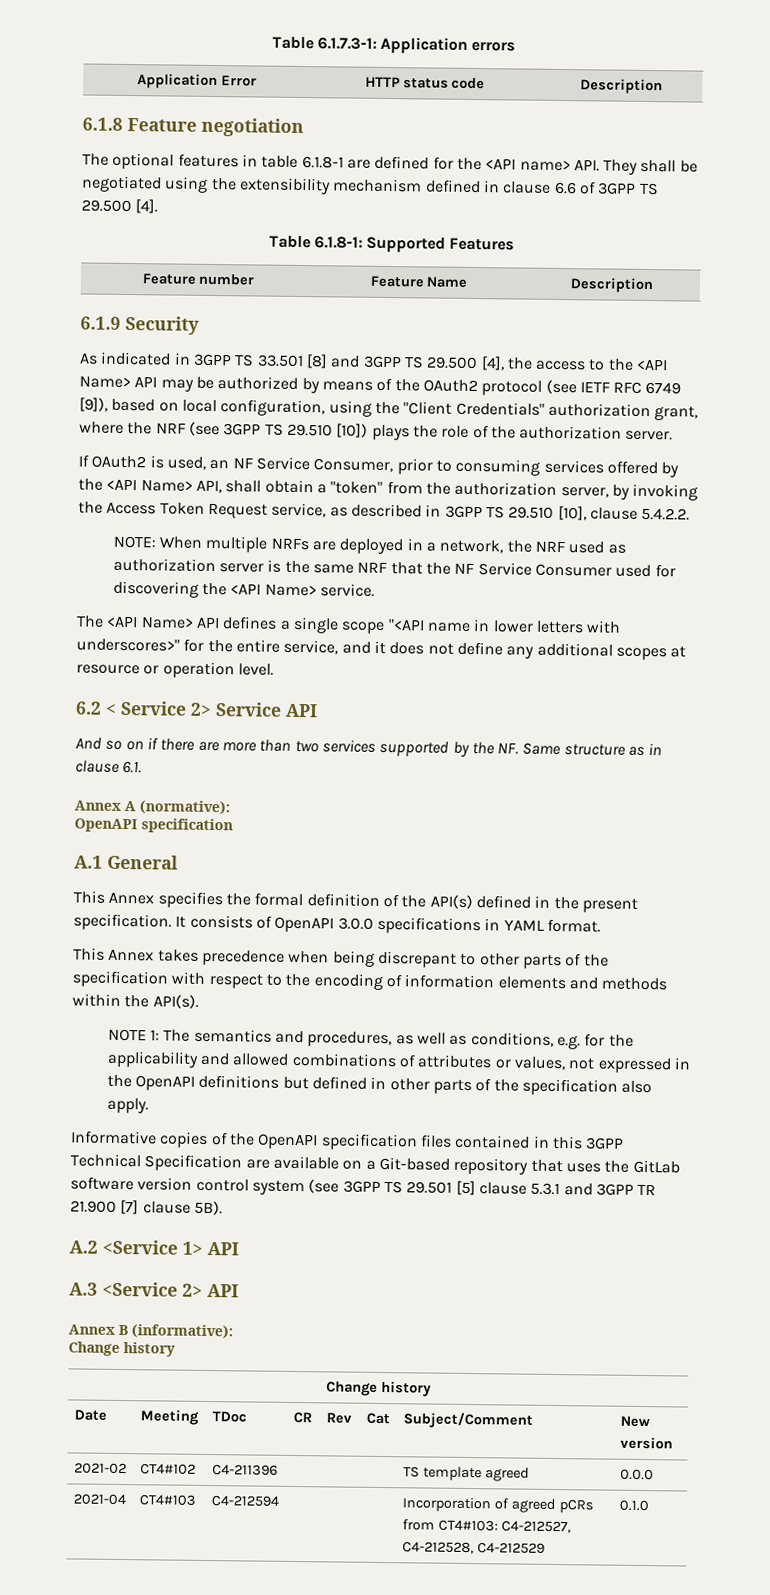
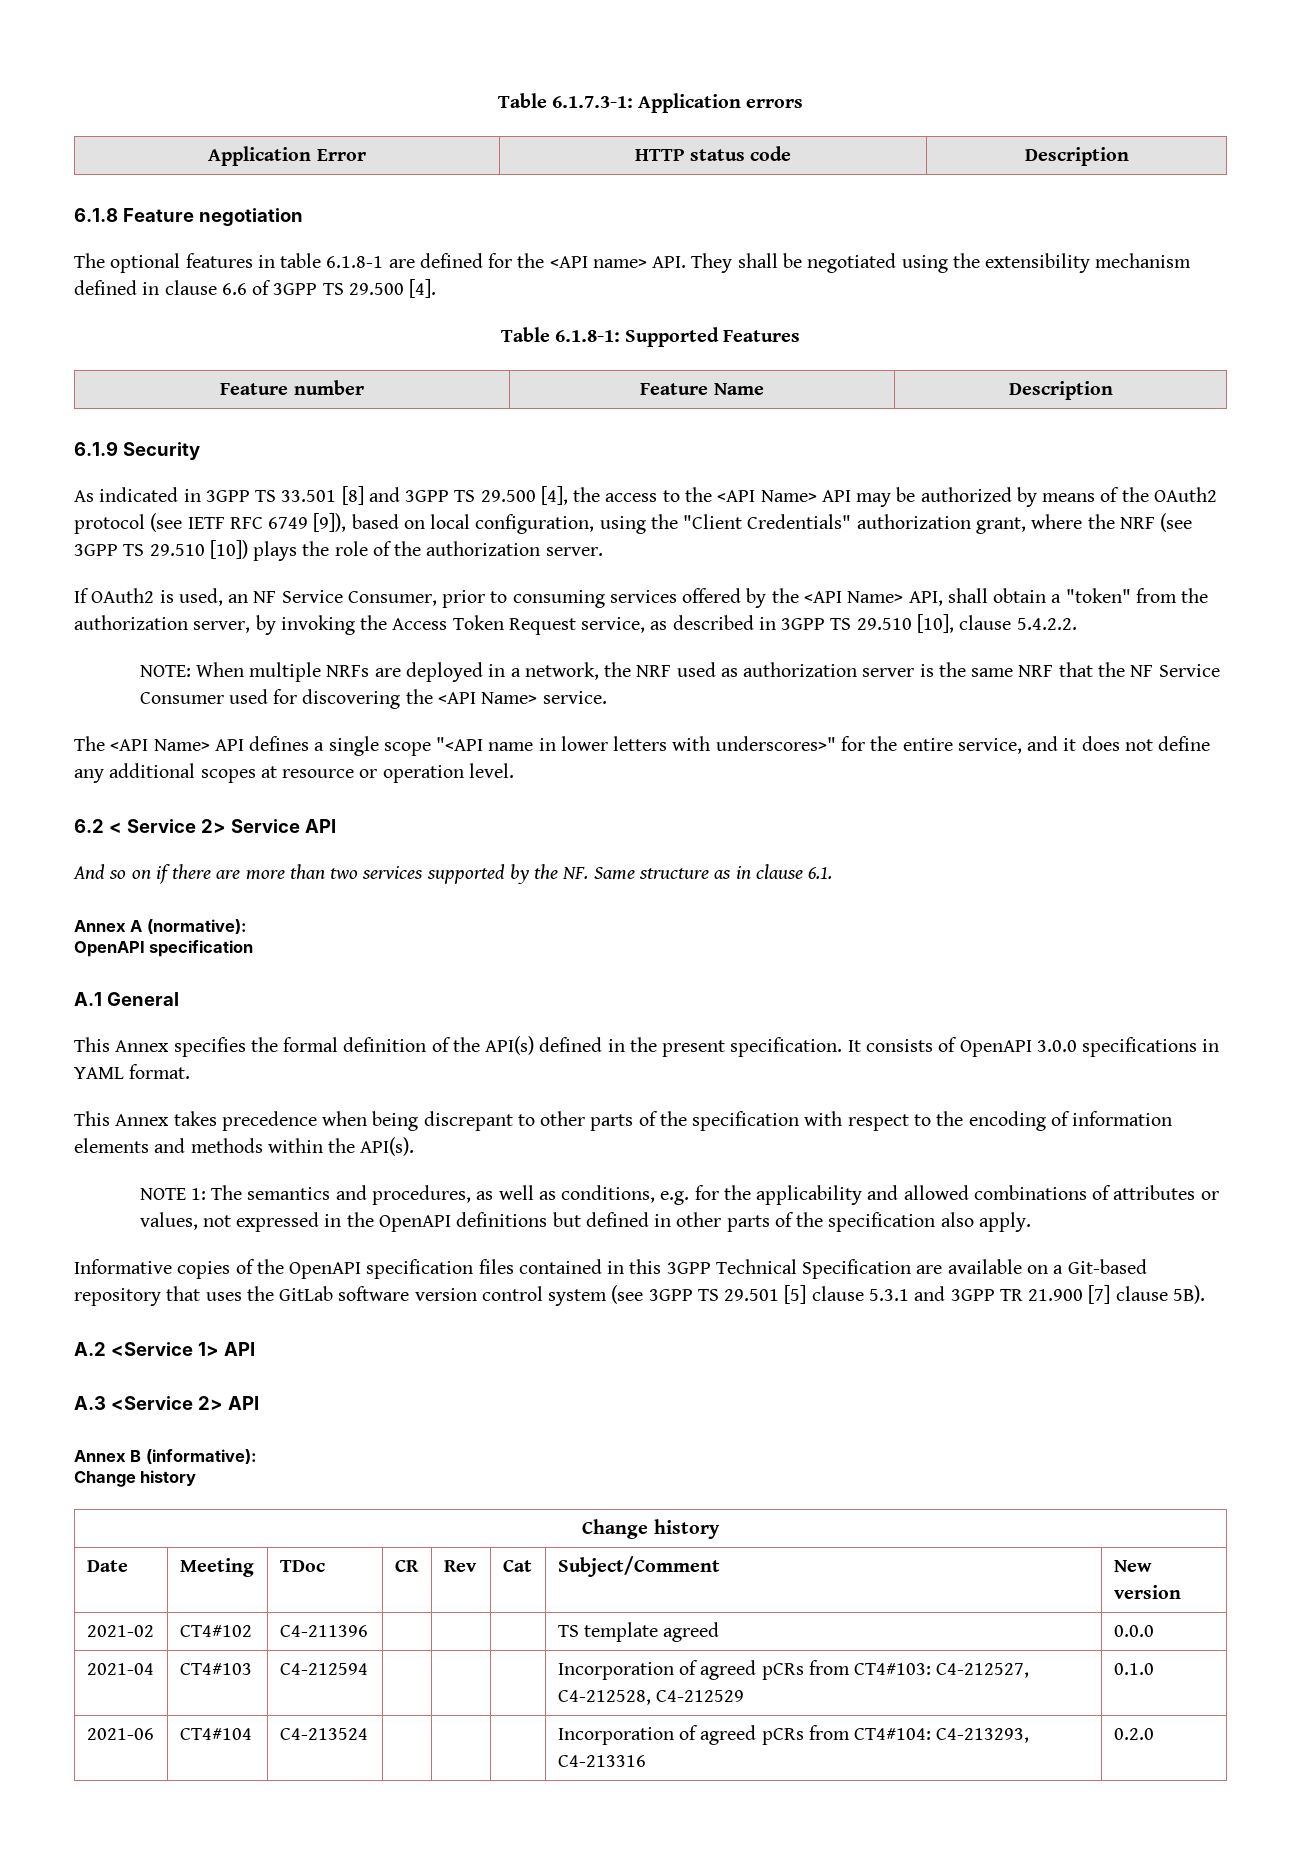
+ 2021-06 | CT4#104 | C4-213524 | | | | Incorporation of agreed pCRs from CT4#104: C4-213293, C4-213316 | 0.2.0

